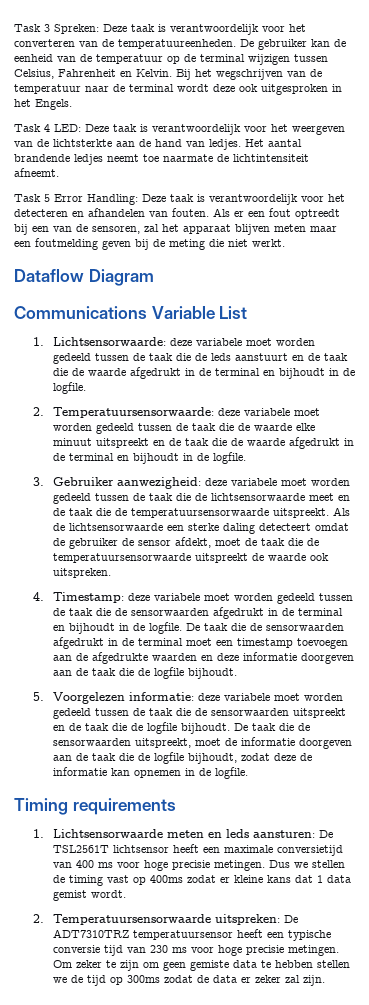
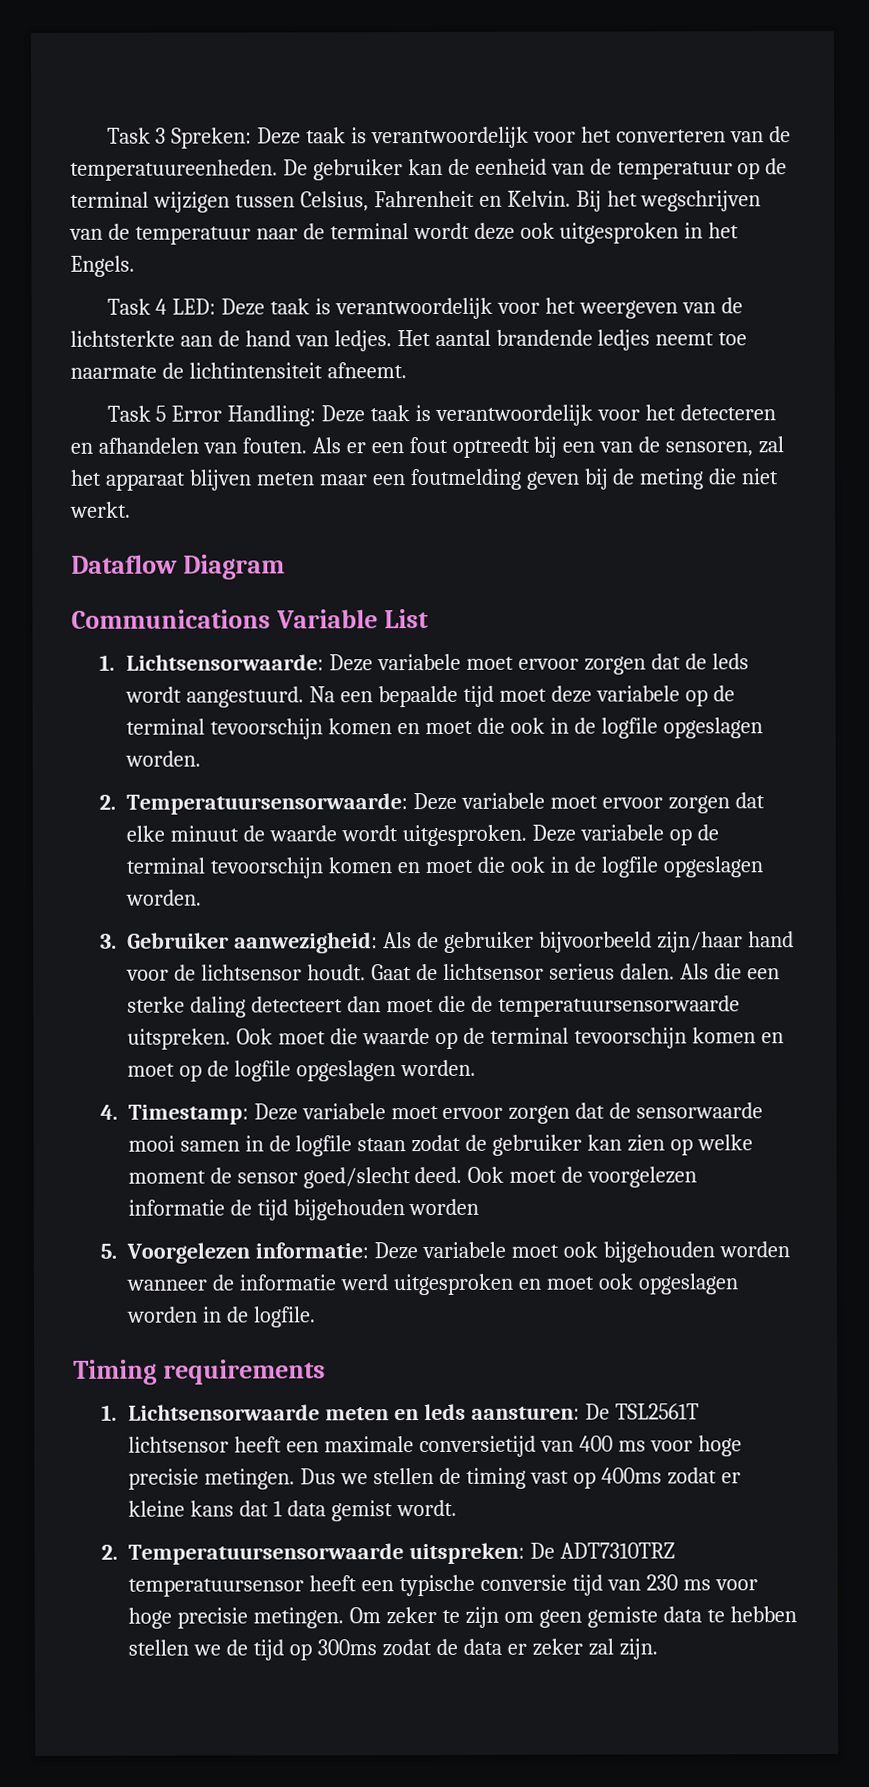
- 1. Lichtsensorwaarde: deze variabele moet worden gedeeld tussen de taak die de leds aanstuurt en de taak die de waarde afgedrukt in de terminal en bijhoudt in de logfile.
+ 1. Lichtsensorwaarde: Deze variabele moet ervoor zorgen dat de leds wordt aangestuurd. Na een bepaalde tijd moet deze variabele op de terminal tevoorschijn komen en moet die ook in de logfile opgeslagen worden.
- 2. Temperatuursensorwaarde: deze variabele moet worden gedeeld tussen de taak die de waarde elke minuut uitspreekt en de taak die de waarde afgedrukt in de terminal en bijhoudt in de logfile.
- 3. Gebruiker aanwezigheid: deze variabele moet worden gedeeld tussen de taak die de lichtsensorwaarde meet en de taak die de temperatuursensorwaarde uitspreekt. Als de lichtsensorwaarde een sterke daling detecteert omdat de gebruiker de sensor afdekt, moet de taak die de temperatuursensorwaarde uitspreekt de waarde ook uitspreken.
+ 2. Temperatuursensorwaarde: Deze variabele moet ervoor zorgen dat elke minuut de waarde wordt uitgesproken. Deze variabele op de terminal tevoorschijn komen en moet die ook in de logfile opgeslagen worden.
+ 3. Gebruiker aanwezigheid: Als de gebruiker bijvoorbeeld zijn/haar hand voor de lichtsensor houdt. Gaat de lichtsensor serieus dalen. Als die een sterke daling detecteert dan moet die de temperatuursensorwaarde uitspreken. Ook moet die waarde op de terminal tevoorschijn komen en moet op de logfile opgeslagen worden.
- 4. Timestamp: deze variabele moet worden gedeeld tussen de taak die de sensorwaarden afgedrukt in de terminal en bijhoudt in de logfile. De taak die de sensorwaarden afgedrukt in de terminal moet een timestamp toevoegen aan de afgedrukte waarden en deze informatie doorgeven aan de taak die de logfile bijhoudt.
+ 4. Timestamp: Deze variabele moet ervoor zorgen dat de sensorwaarde mooi samen in de logfile staan zodat de gebruiker kan zien op welke moment de sensor goed/slecht deed. Ook moet de voorgelezen informatie de tijd bijgehouden worden
- 5. Voorgelezen informatie: deze variabele moet worden gedeeld tussen de taak die de sensorwaarden uitspreekt en de taak die de logfile bijhoudt. De taak die de sensorwaarden uitspreekt, moet de informatie doorgeven aan de taak die de logfile bijhoudt, zodat deze de informatie kan opnemen in de logfile.
+ 5. Voorgelezen informatie: Deze variabele moet ook bijgehouden worden wanneer de informatie werd uitgesproken en moet ook opgeslagen worden in de logfile.

